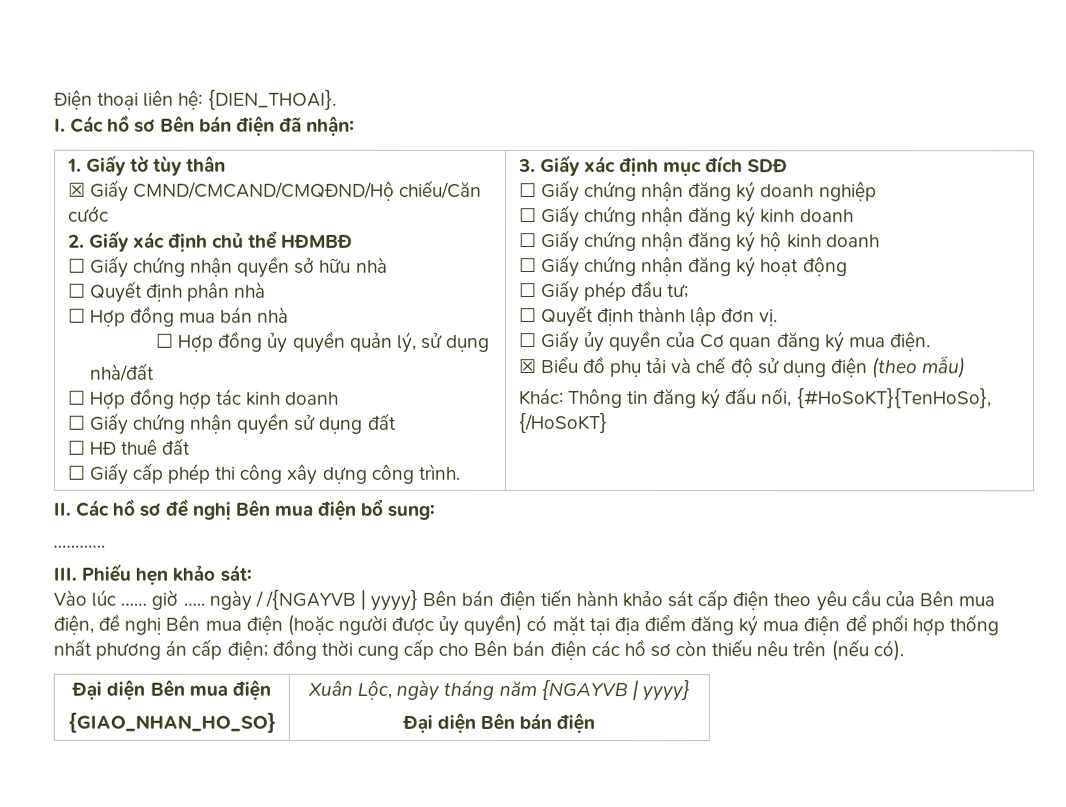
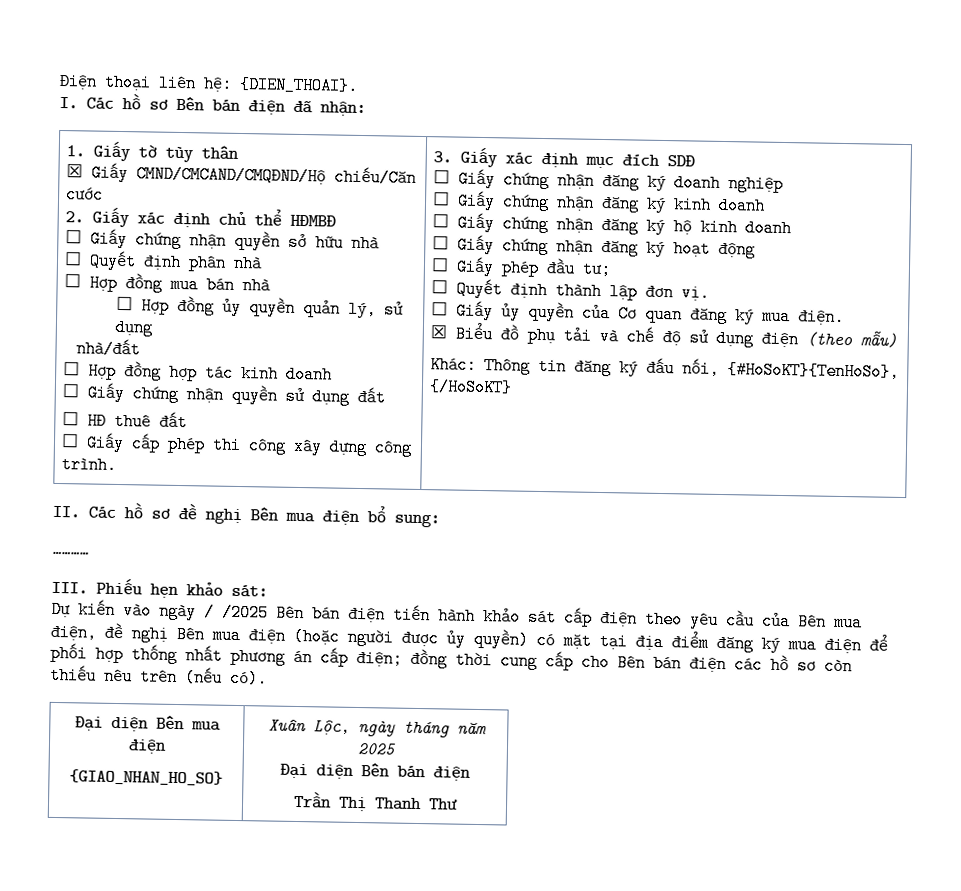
- Vào lúc …… giờ ….. ngày / /{NGAYVB | yyyy} Bên bán điện tiến hành khảo sát cấp điện theo yêu cầu của Bên mua điện, đề nghị Bên mua điện (hoặc người được ủy quyền) có mặt tại địa điểm đăng ký mua điện để phối hợp thống nhất phương án cấp điện;
+ Dự kiến vào ngày / /2025 Bên bán điện tiến hành khảo sát cấp điện theo yêu cầu của Bên mua điện, đề nghị Bên mua điện (hoặc người được ủy quyền) có mặt tại địa điểm đăng ký mua điện để phối hợp thống nhất phương án cấp điện;
  Đại diện Bên mua điện
- {GIAO_NHAN_HO_SO} | Xuân Lộc, ngày tháng năm {NGAYVB | yyyy}
+ {GIAO_NHAN_HO_SO} | Xuân Lộc, ngày tháng năm 2025
  Đại diện Bên bán điện
+ Trần Thị Thanh Thư

